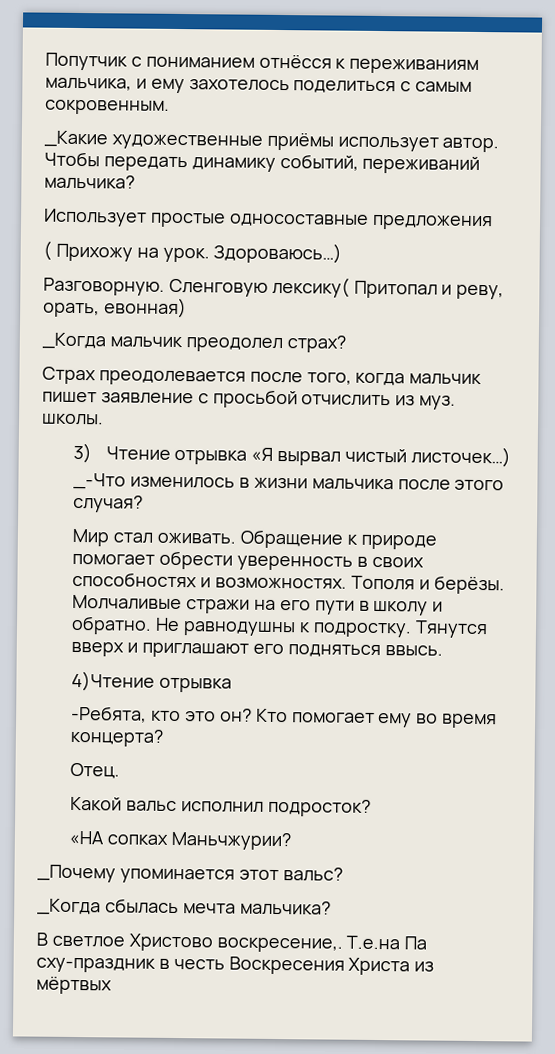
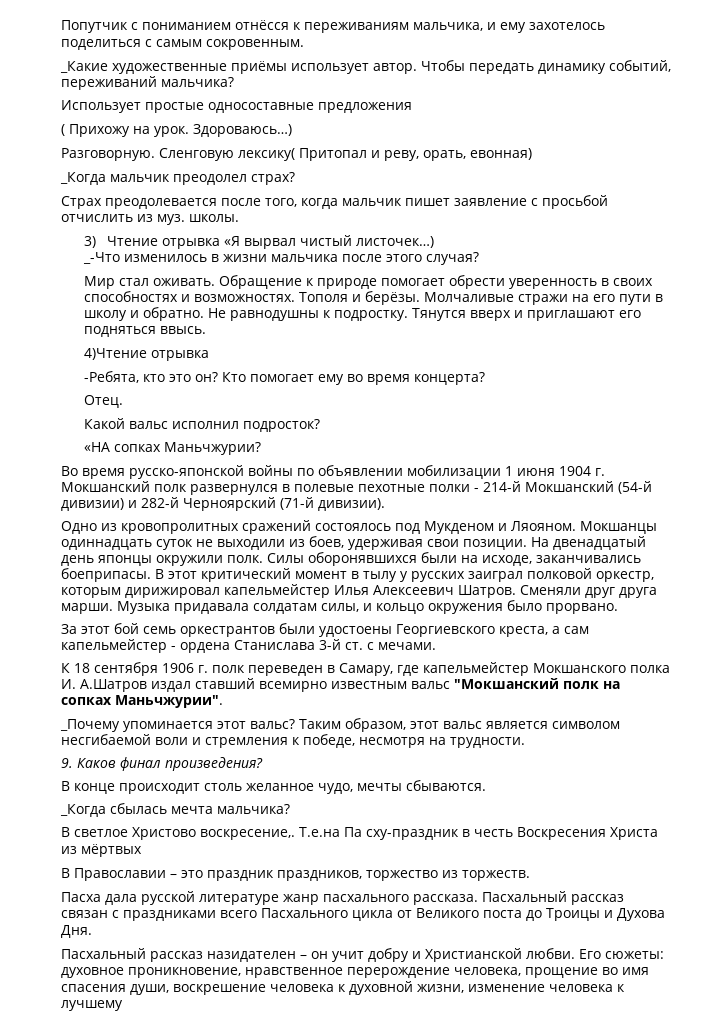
- _Почему упоминается этот вальс?
+ Во время русско-японской войны по объявлении мобилизации 1 июня 1904 г. Мокшанский полк развернулся в полевые пехотные полки - 214-й Мокшанский (54-й дивизии) и 282-й Черноярский (71-й дивизии).
+ Одно из кровопролитных сражений состоялось под Мукденом и Ляояном. Мокшанцы одиннадцать суток не выходили из боев, удерживая свои позиции. На двенадцатый день японцы окружили полк. Силы оборонявшихся были на исходе, заканчивались боеприпасы. В этот критический момент в тылу у русских заиграл полковой оркестр, которым дирижировал капельмейстер Илья Алексеевич Шатров. Сменяли друг друга марши. Музыка придавала солдатам силы, и кольцо окружения было прорвано.
+ За этот бой семь оркестрантов были удостоены Георгиевского креста, а сам капельмейстер - ордена Станислава 3-й ст. с мечами.
+ К 18 сентября 1906 г. полк переведен в Самару, где капельмейстер Мокшанского полка И. А.Шатров издал ставший всемирно известным вальс "Мокшанский полк на сопках Маньчжурии".
+ _Почему упоминается этот вальс? Таким образом, этот вальс является символом несгибаемой воли и стремления к победе, несмотря на трудности.
+ 9. Каков финал произведения?
+ В конце происходит столь желанное чудо, мечты сбываются.
+ В Православии – это праздник праздников, торжество из торжеств.
+ Пасха дала русской литературе жанр пасхального рассказа. Пасхальный рассказ связан с праздниками всего Пасхального цикла от Великого поста до Троицы и Духова Дня.
+ Пасхальный рассказ назидателен – он учит добру и Христианской любви. Его сюжеты: духовное проникновение, нравственное перерождение человека, прощение во имя спасения души, воскрешение человека к духовной жизни, изменение человека к лучшему

